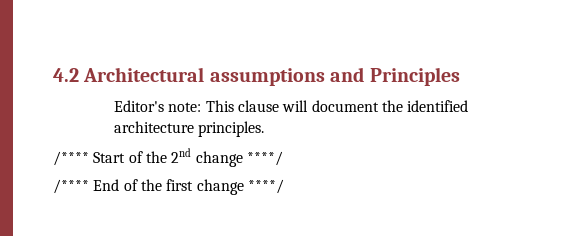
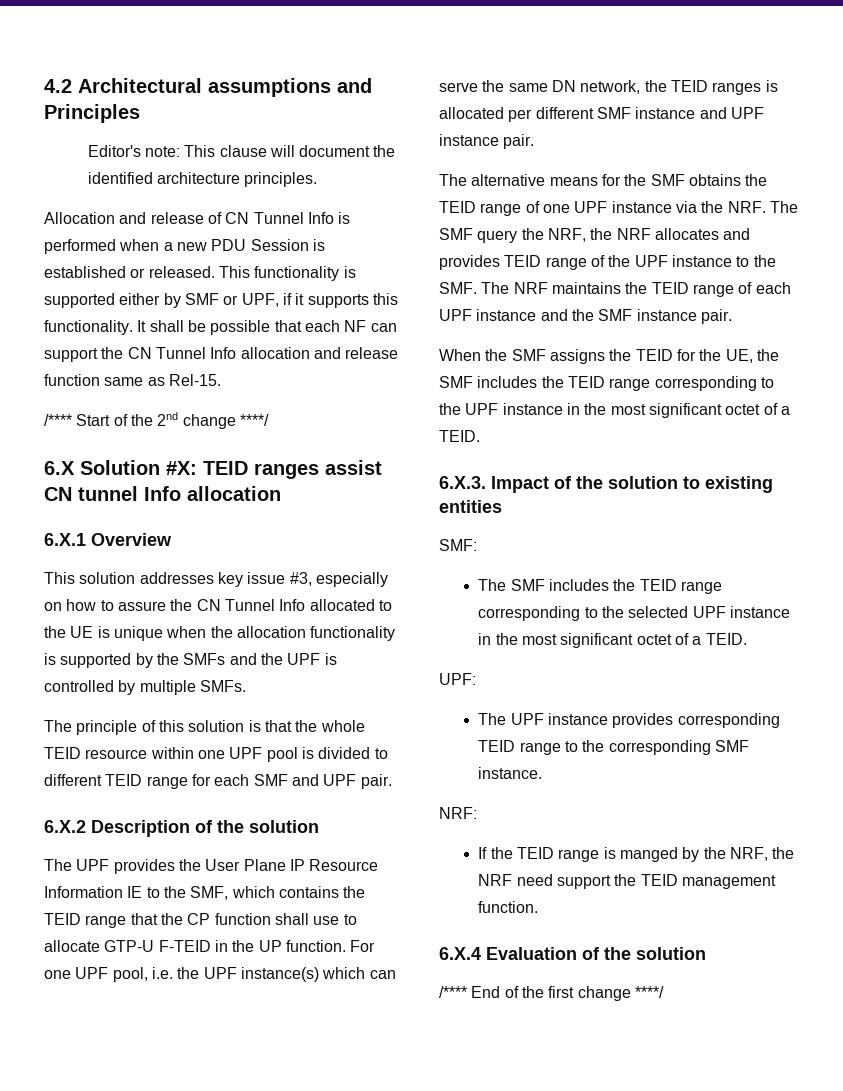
+ Allocation and release of CN Tunnel Info is performed when a new PDU Session is established or released. This functionality is supported either by SMF or UPF, if it supports this functionality. It shall be possible that each NF can support the CN Tunnel Info allocation and release function same as Rel-15.
+ 6.X Solution #X: TEID ranges assist CN tunnel Info allocation
+ 6.X.1 Overview
+ This solution addresses key issue #3, especially on how to assure the CN Tunnel Info allocated to the UE is unique when the allocation functionality is supported by the SMFs and the UPF is controlled by multiple SMFs.
+ The principle of this solution is that the whole TEID resource within one UPF pool is divided to different TEID range for each SMF and UPF pair.
+ 6.X.2 Description of the solution
+ The UPF provides the User Plane IP Resource Information IE to the SMF, which contains the TEID range that the CP function shall use to allocate GTP-U F-TEID in the UP function. For one UPF pool, i.e. the UPF instance(s) which can serve the same DN network, the TEID ranges is allocated per different SMF instance and UPF instance pair.
+ The alternative means for the SMF obtains the TEID range of one UPF instance via the NRF. The SMF query the NRF, the NRF allocates and provides TEID range of the UPF instance to the SMF. The NRF maintains the TEID range of each UPF instance and the SMF instance pair.
+ When the SMF assigns the TEID for the UE, the SMF includes the TEID range corresponding to the UPF instance in the most significant octet of a TEID.
+ 6.X.3. Impact of the solution to existing entities
+ SMF:
+ The SMF includes the TEID range corresponding to the selected UPF instance in the most significant octet of a TEID.
+ UPF:
+ The UPF instance provides corresponding TEID range to the corresponding SMF instance.
+ NRF:
+ If the TEID range is manged by the NRF, the NRF need support the TEID management function.
+ 6.X.4 Evaluation of the solution

